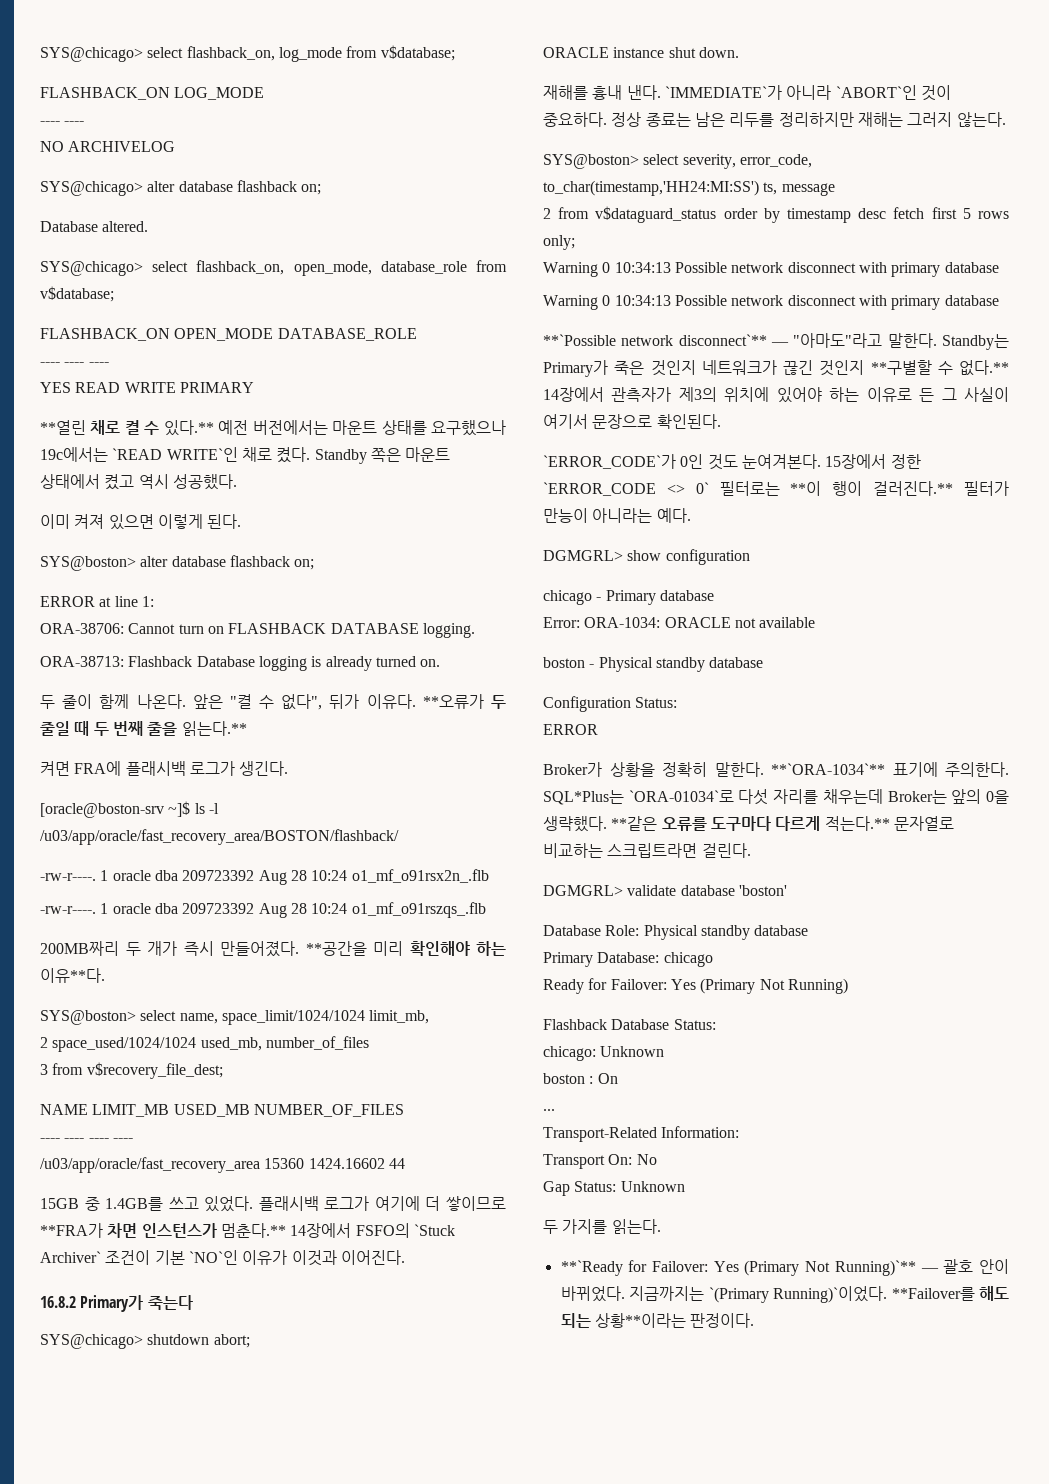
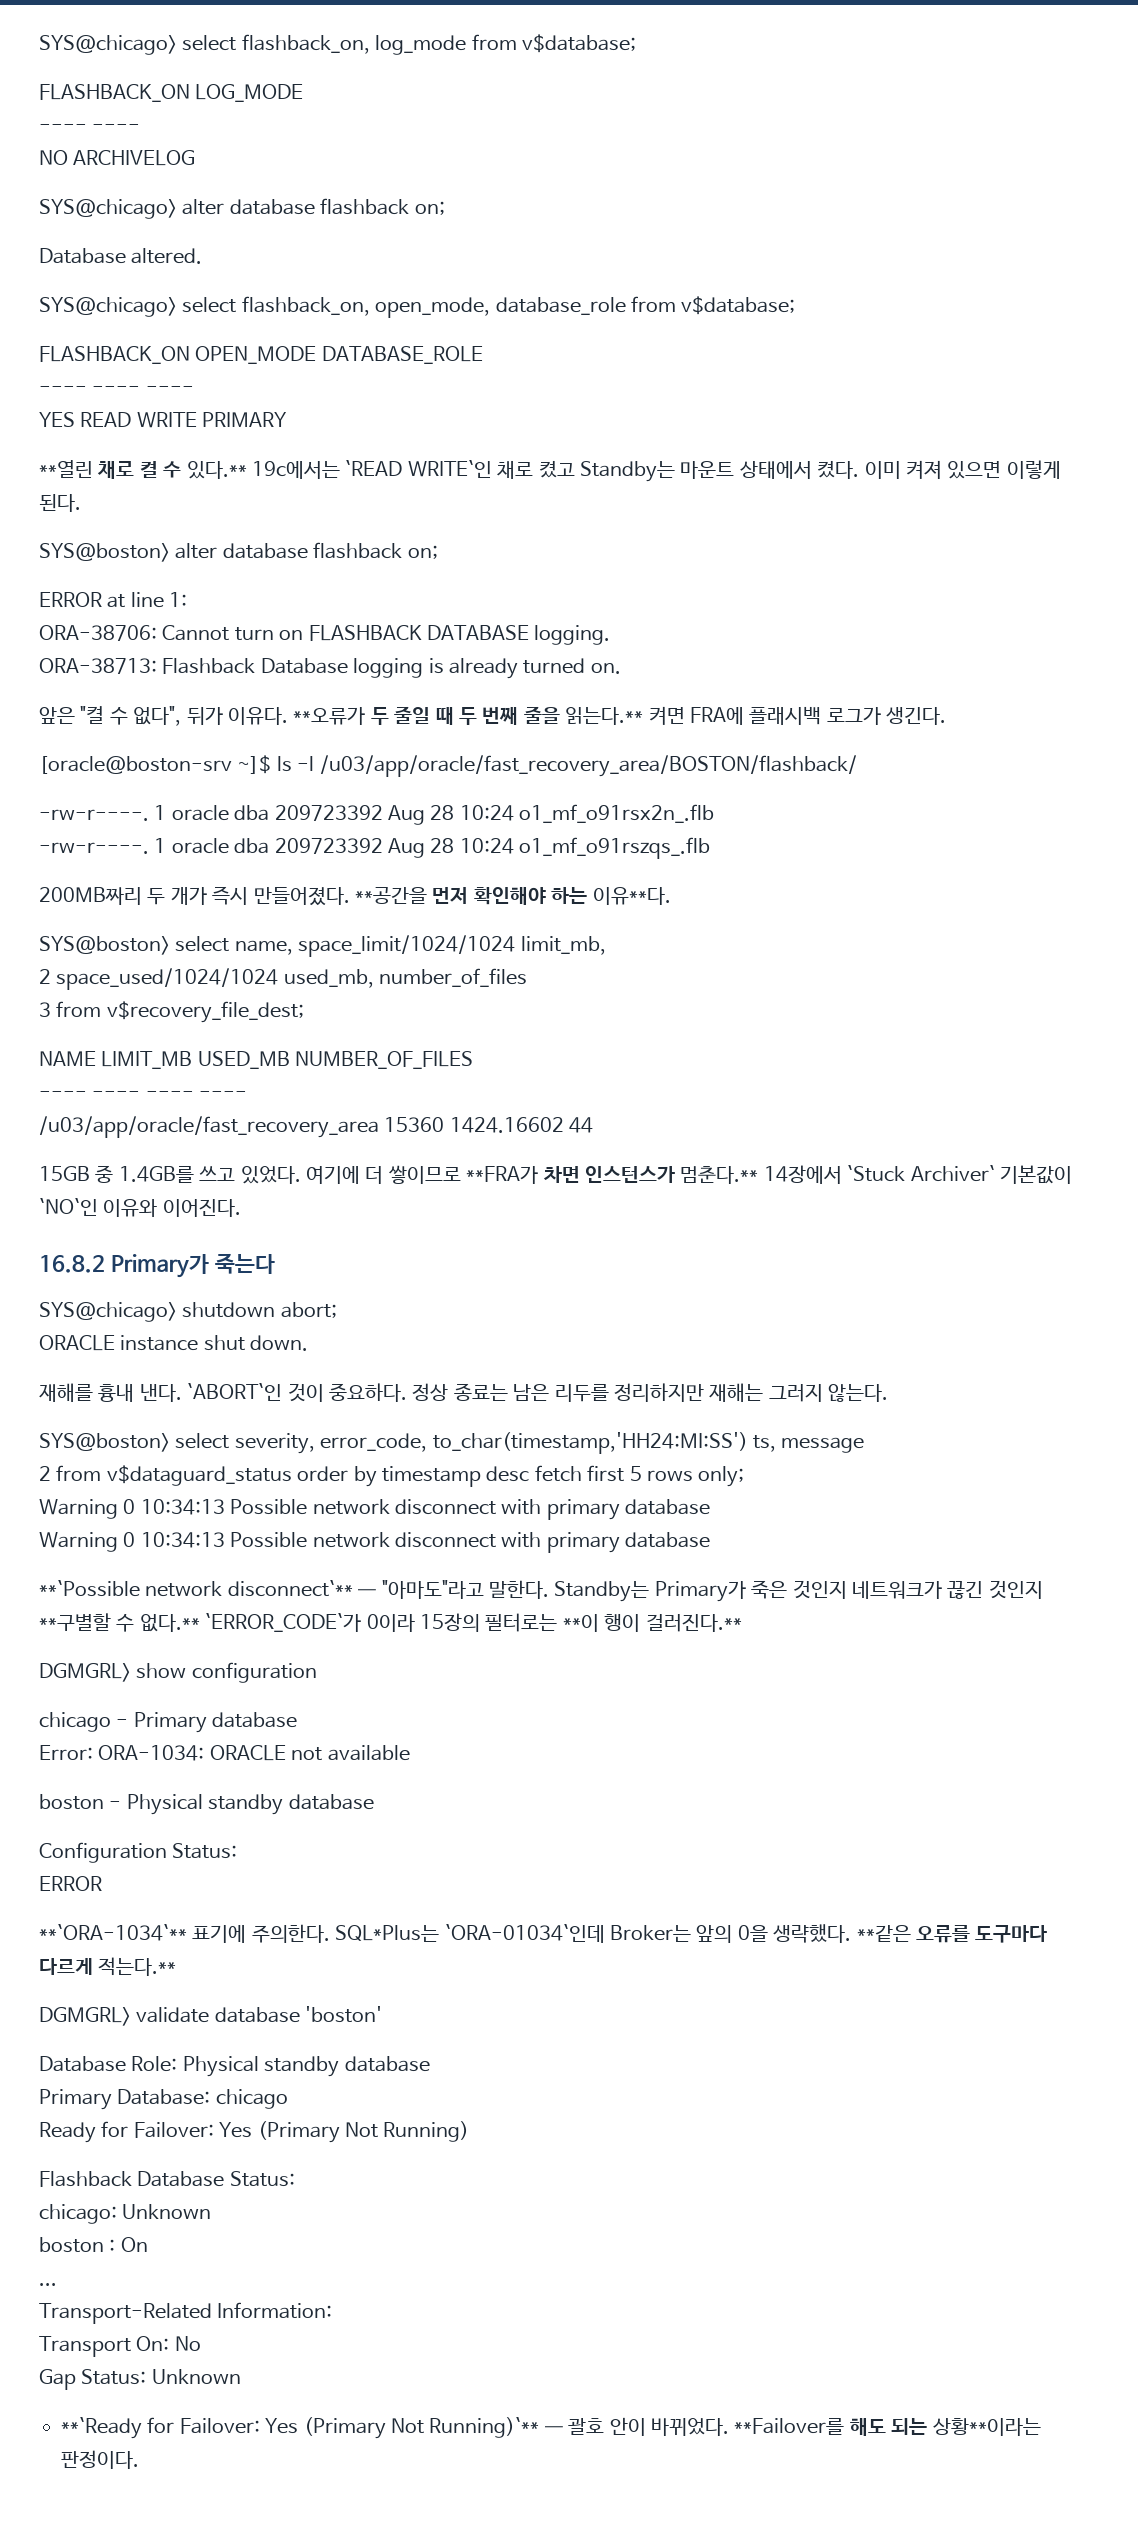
- **열린 채로 켤 수 있다.** 예전 버전에서는 마운트 상태를 요구했으나 19c에서는 `READ WRITE`인 채로 켰다. Standby 쪽은 마운트 상태에서 켰고 역시 성공했다.
- 이미 켜져 있으면 이렇게 된다.
+ **열린 채로 켤 수 있다.** 19c에서는 `READ WRITE`인 채로 켰고 Standby는 마운트 상태에서 켰다. 이미 켜져 있으면 이렇게 된다.
- 두 줄이 함께 나온다.
- **오류가 두 줄일 때 두 번째 줄을 읽는다.**
- 켜면 FRA에 플래시백 로그가 생긴다.
+ **오류가 두 줄일 때 두 번째 줄을 읽는다.** 켜면 FRA에 플래시백 로그가 생긴다.
- **공간을 미리 확인해야 하는 이유**다.
+ **공간을 먼저 확인해야 하는 이유**다.
- 플래시백 로그가 여기에 더 쌓이므로 **FRA가 차면 인스턴스가 멈춘다.** 14장에서 FSFO의 `Stuck Archiver` 조건이 기본 `NO`인 이유가 이것과 이어진다.
+ 여기에 더 쌓이므로 **FRA가 차면 인스턴스가 멈춘다.** 14장에서 `Stuck Archiver` 기본값이 `NO`인 이유와 이어진다.
- `IMMEDIATE`가 아니라 `ABORT`인 것이 중요하다.
+ `ABORT`인 것이 중요하다.
- Standby는 Primary가 죽은 것인지 네트워크가 끊긴 것인지 **구별할 수 없다.** 14장에서 관측자가 제3의 위치에 있어야 하는 이유로 든 그 사실이 여기서 문장으로 확인된다.
- `ERROR_CODE`가 0인 것도 눈여겨본다. 15장에서 정한 `ERROR_CODE <> 0` 필터로는 **이 행이 걸러진다.** 필터가 만능이 아니라는 예다.
+ Standby는 Primary가 죽은 것인지 네트워크가 끊긴 것인지 **구별할 수 없다.** `ERROR_CODE`가 0이라 15장의 필터로는 **이 행이 걸러진다.**
- Broker가 상황을 정확히 말한다. **`ORA-1034`** 표기에 주의한다. SQL*Plus는 `ORA-01034`로 다섯 자리를 채우는데 Broker는 앞의 0을 생략했다.
+ **`ORA-1034`** 표기에 주의한다. SQL*Plus는 `ORA-01034`인데 Broker는 앞의 0을 생략했다.
- **같은 오류를 도구마다 다르게 적는다.** 문자열로 비교하는 스크립트라면 걸린다.
+ **같은 오류를 도구마다 다르게 적는다.**
- 두 가지를 읽는다.
- 지금까지는 `(Primary Running)`이었다.

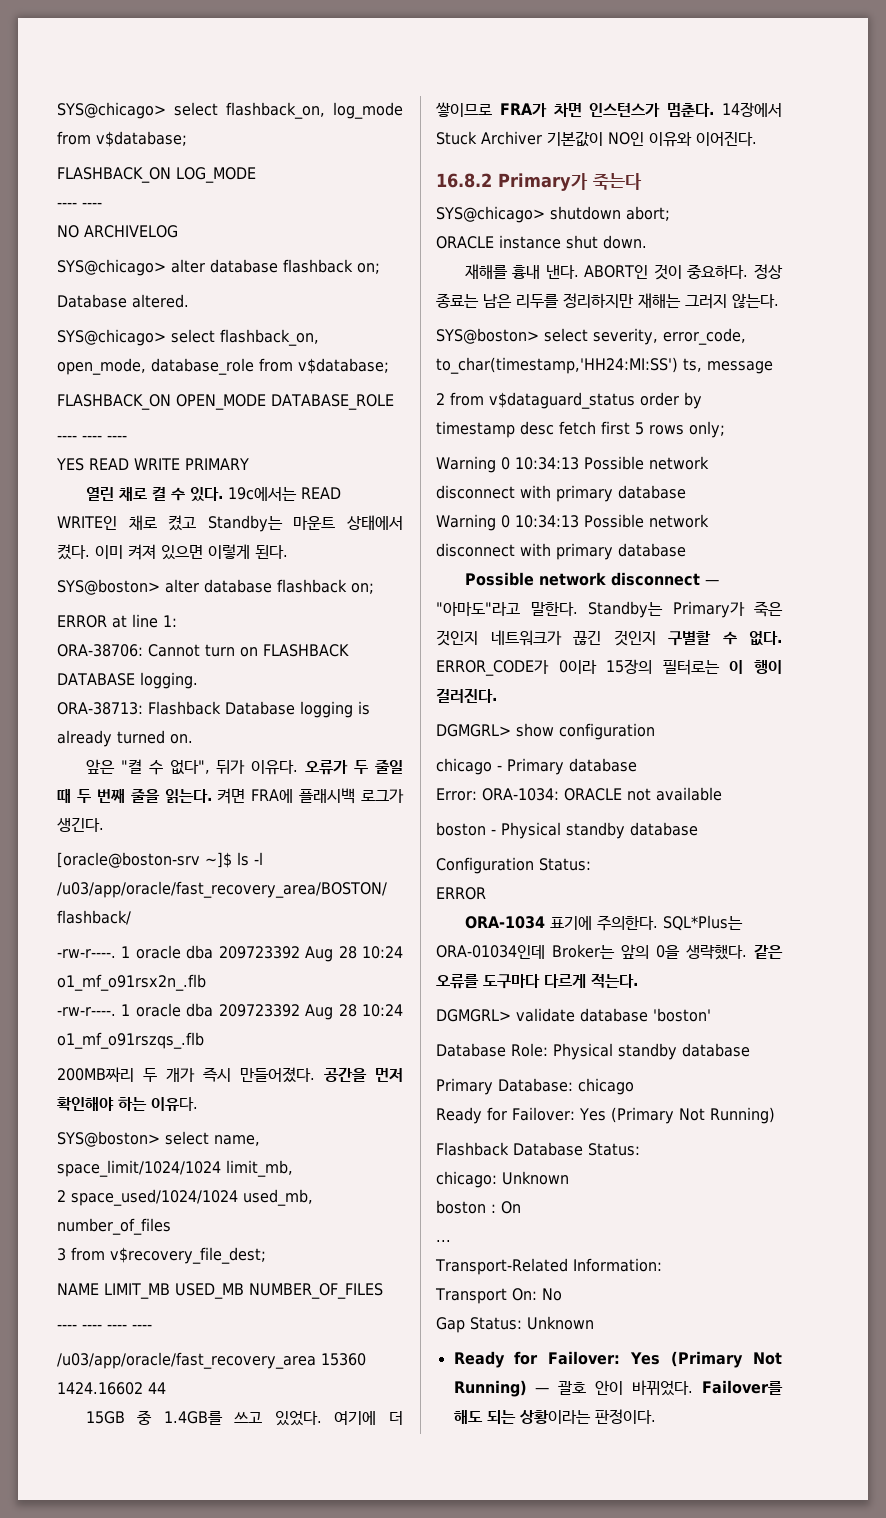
- **열린 채로 켤 수 있다.** 19c에서는 `READ WRITE`인 채로 켰고 Standby는 마운트 상태에서 켰다.
+ 열린 채로 켤 수 있다. 19c에서는 READ WRITE인 채로 켰고 Standby는 마운트 상태에서 켰다.
- **오류가 두 줄일 때 두 번째 줄을 읽는다.** 켜면 FRA에 플래시백 로그가 생긴다.
+ 오류가 두 줄일 때 두 번째 줄을 읽는다. 켜면 FRA에 플래시백 로그가 생긴다.
- **공간을 먼저 확인해야 하는 이유**다.
+ 공간을 먼저 확인해야 하는 이유다.
- 여기에 더 쌓이므로 **FRA가 차면 인스턴스가 멈춘다.** 14장에서 `Stuck Archiver` 기본값이 `NO`인 이유와 이어진다.
+ 여기에 더 쌓이므로 FRA가 차면 인스턴스가 멈춘다. 14장에서 Stuck Archiver 기본값이 NO인 이유와 이어진다.
- `ABORT`인 것이 중요하다.
+ ABORT인 것이 중요하다.
- **`Possible network disconnect`** — "아마도"라고 말한다.
+ Possible network disconnect — "아마도"라고 말한다.
- Standby는 Primary가 죽은 것인지 네트워크가 끊긴 것인지 **구별할 수 없다.** `ERROR_CODE`가 0이라 15장의 필터로는 **이 행이 걸러진다.**
+ Standby는 Primary가 죽은 것인지 네트워크가 끊긴 것인지 구별할 수 없다. ERROR_CODE가 0이라 15장의 필터로는 이 행이 걸러진다.
- **`ORA-1034`** 표기에 주의한다.
+ ORA-1034 표기에 주의한다.
- SQL*Plus는 `ORA-01034`인데 Broker는 앞의 0을 생략했다.
+ SQL*Plus는 ORA-01034인데 Broker는 앞의 0을 생략했다.
- **같은 오류를 도구마다 다르게 적는다.**
+ 같은 오류를 도구마다 다르게 적는다.
- **`Ready for Failover: Yes (Primary Not Running)`** — 괄호 안이 바뀌었다.
+ Ready for Failover: Yes (Primary Not Running) — 괄호 안이 바뀌었다.
- **Failover를 해도 되는 상황**이라는 판정이다.
+ Failover를 해도 되는 상황이라는 판정이다.

